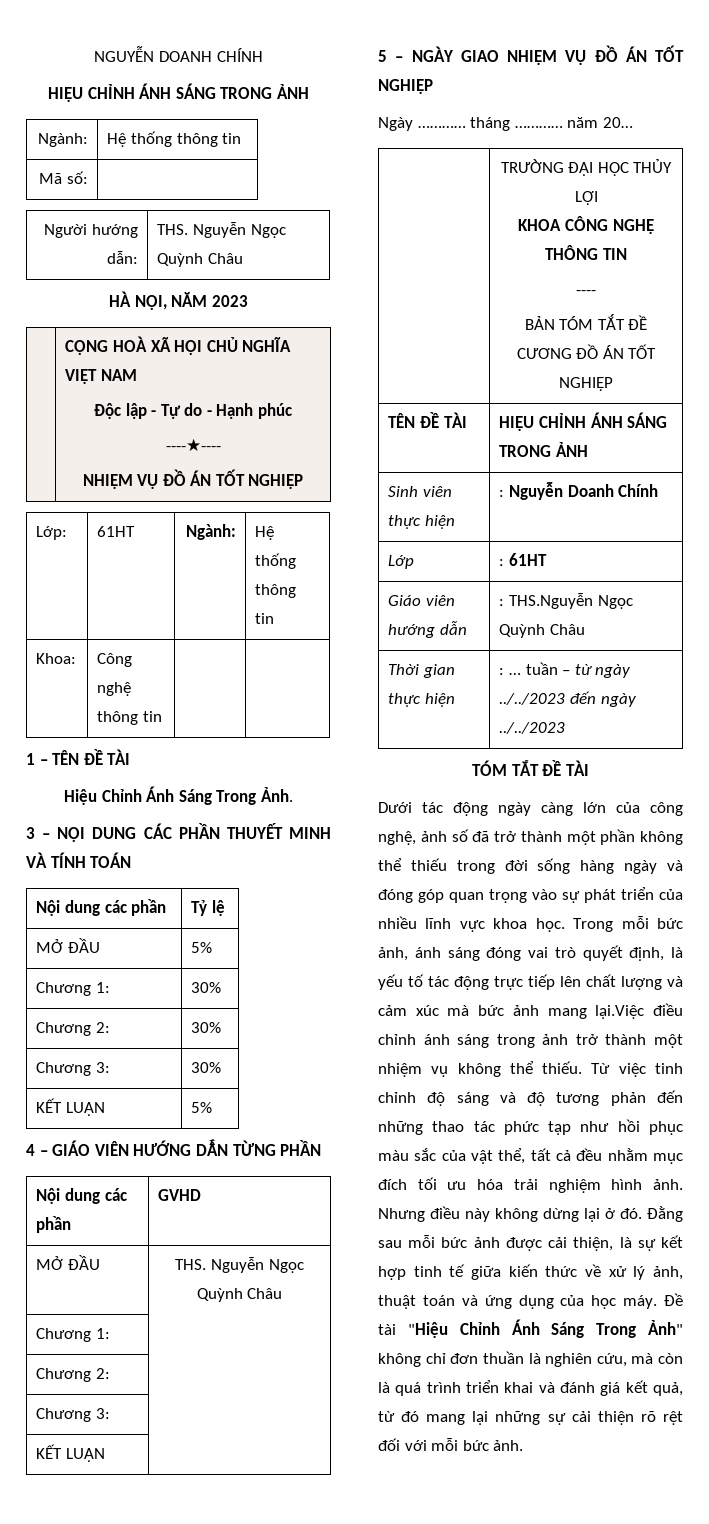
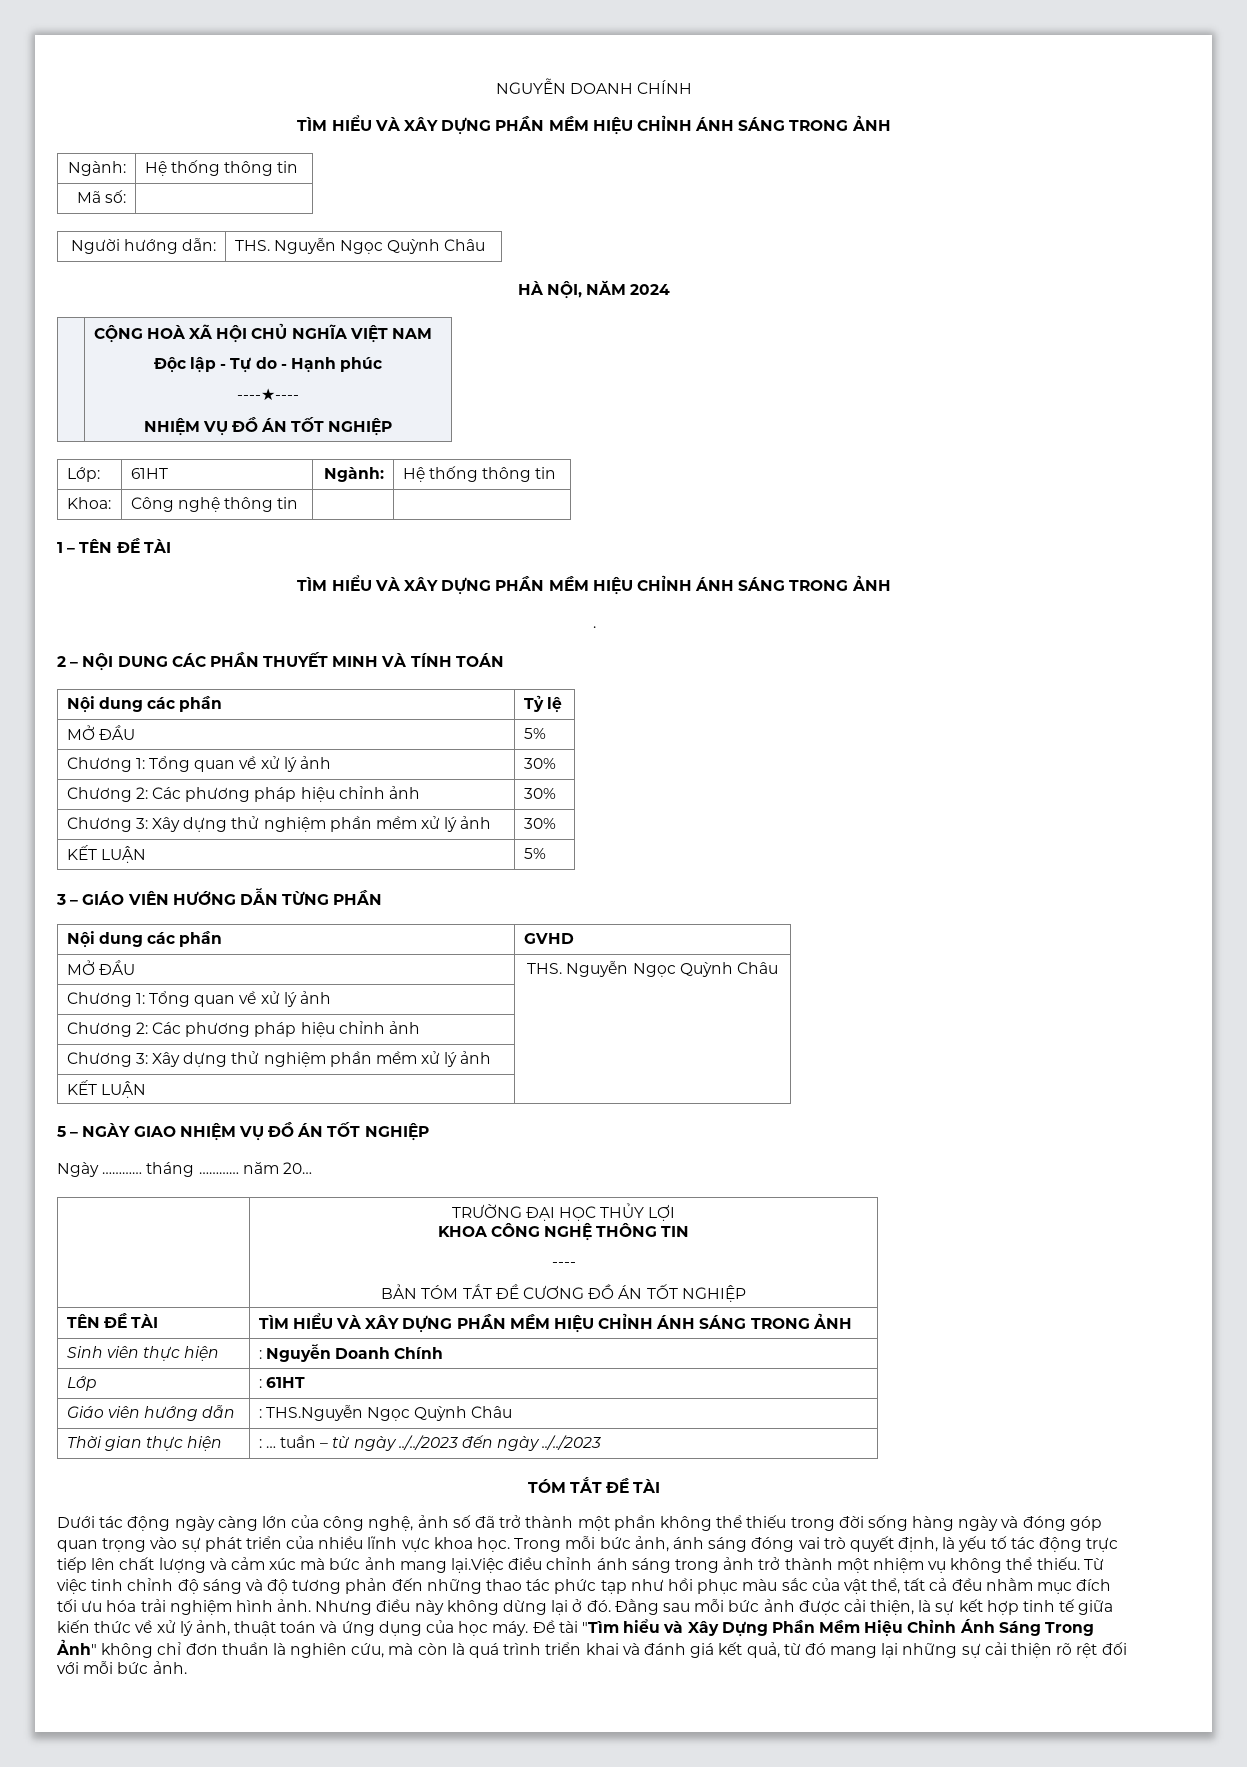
  NGUYỄN DOANH CHÍNH
- HIỆU CHỈNH ÁNH SÁNG TRONG ẢNH
+ TÌM HIỂU VÀ XÂY DỰNG PHẦN MỀM HIỆU CHỈNH ÁNH SÁNG TRONG ẢNH
- HÀ NỘI, NĂM 2023
+ HÀ NỘI, NĂM 2024
  1 – TÊN ĐỀ TÀI
- Hiệu Chỉnh Ánh Sáng Trong Ảnh.
- 3 – NỘI DUNG CÁC PHẦN THUYẾT MINH VÀ TÍNH TOÁN
+ TÌM HIỂU VÀ XÂY DỰNG PHẦN MỀM HIỆU CHỈNH ÁNH SÁNG TRONG ẢNH
+ .
+ 2 – NỘI DUNG CÁC PHẦN THUYẾT MINH VÀ TÍNH TOÁN
- Chương 1: | 30%
- Chương 2: | 30%
- Chương 3: | 30%
+ Chương 1: Tổng quan về xử lý ảnh | 30%
+ Chương 2: Các phương pháp hiệu chỉnh ảnh | 30%
+ Chương 3: Xây dựng thử nghiệm phần mềm xử lý ảnh | 30%
- 4 – GIÁO VIÊN HƯỚNG DẪN TỪNG PHẦN
+ 3 – GIÁO VIÊN HƯỚNG DẪN TỪNG PHẦN
  MỞ ĐẦU | THS. Nguyễn Ngọc Quỳnh Châu
- Chương 1: |
- Chương 2: |
- Chương 3: |
+ Chương 1: Tổng quan về xử lý ảnh |
+ Chương 2: Các phương pháp hiệu chỉnh ảnh |
+ Chương 3: Xây dựng thử nghiệm phần mềm xử lý ảnh |
- TÊN ĐỀ TÀI | HIỆU CHỈNH ÁNH SÁNG TRONG ẢNH
+ TÊN ĐỀ TÀI | TÌM HIỂU VÀ XÂY DỰNG PHẦN MỀM HIỆU CHỈNH ÁNH SÁNG TRONG ẢNH
- Đề tài "Hiệu Chỉnh Ánh Sáng Trong Ảnh" không chỉ đơn thuần là nghiên cứu, mà còn là quá trình triển khai và đánh giá kết quả, từ đó mang lại những sự cải thiện rõ rệt đối với mỗi bức ảnh.
+ Đề tài "Tìm hiểu và Xây Dựng Phần Mềm Hiệu Chỉnh Ánh Sáng Trong Ảnh" không chỉ đơn thuần là nghiên cứu, mà còn là quá trình triển khai và đánh giá kết quả, từ đó mang lại những sự cải thiện rõ rệt đối với mỗi bức ảnh.

